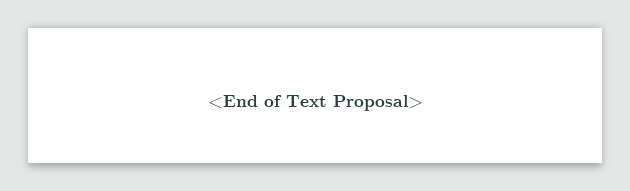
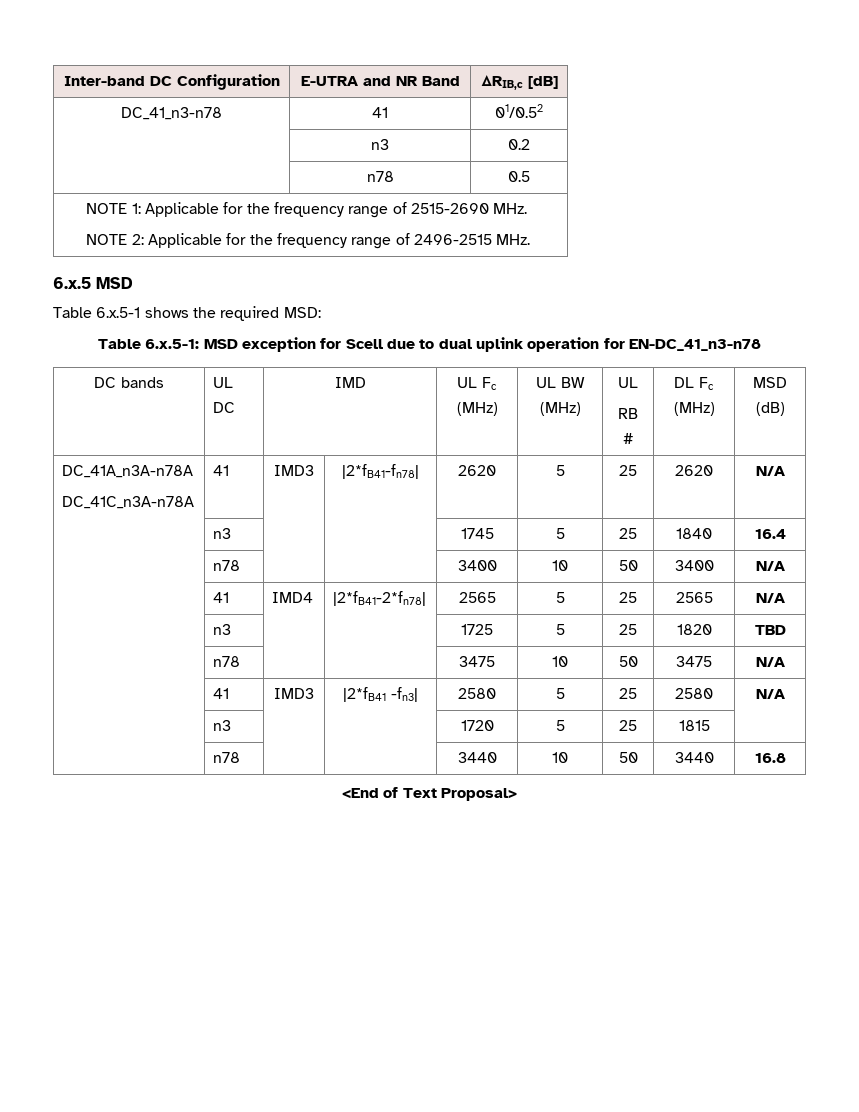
+ Inter-band DC Configuration | E-UTRA and NR Band | ΔRIB,c [dB]
+ DC_41_n3-n78 | 41 | 01/0.52
+ | n3 | 0.2
+ | n78 | 0.5
+ NOTE 1: Applicable for the frequency range of 2515-2690 MHz.
+ NOTE 2: Applicable for the frequency range of 2496-2515 MHz.
+ 6.x.5 MSD
+ Table 6.x.5-1 shows the required MSD:
+ Table 6.x.5-1: MSD exception for Scell due to dual uplink operation for EN-DC_41_n3-n78
+ DC bands | UL DC | IMD | UL Fc (MHz) | UL BW (MHz) | UL
+ RB # | DL Fc (MHz) | MSD (dB)
+ DC_41A_n3A-n78A
+ DC_41C_n3A-n78A | 41 | IMD3 | |2*fB41-fn78| | 2620 | 5 | 25 | 2620 | N/A
+ | n3 | | | 1745 | 5 | 25 | 1840 | 16.4
+ | n78 | | | 3400 | 10 | 50 | 3400 | N/A
+ | 41 | IMD4 | |2*fB41-2*fn78| | 2565 | 5 | 25 | 2565 | N/A
+ | n3 | | | 1725 | 5 | 25 | 1820 | TBD
+ | n78 | | | 3475 | 10 | 50 | 3475 | N/A
+ | 41 | IMD3 | |2*fB41 -fn3| | 2580 | 5 | 25 | 2580 | N/A
+ | n3 | | | 1720 | 5 | 25 | 1815 |
+ | n78 | | | 3440 | 10 | 50 | 3440 | 16.8

